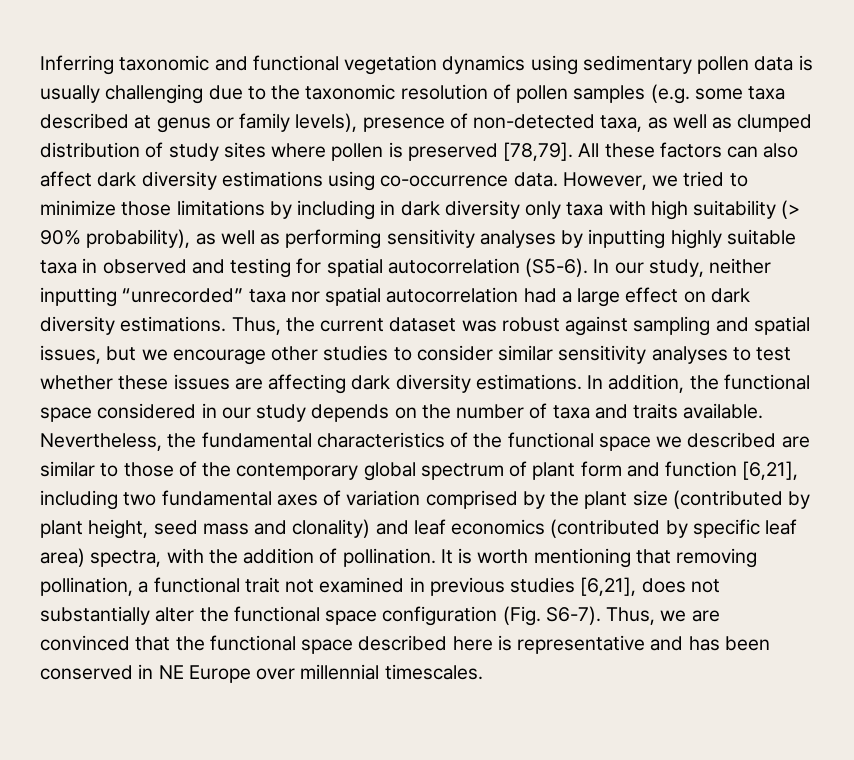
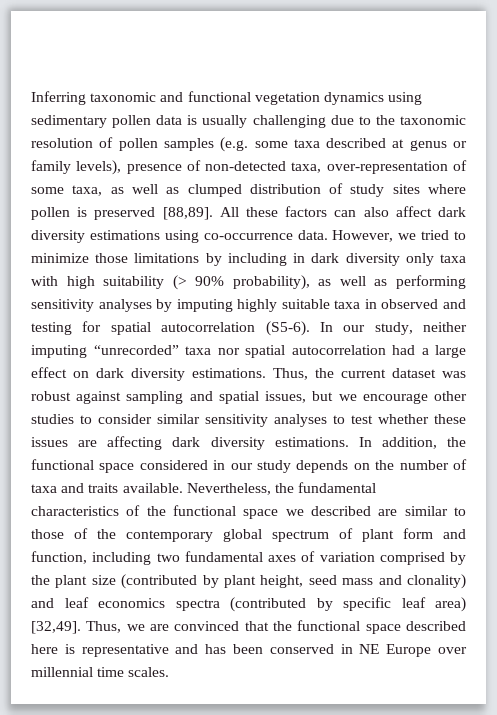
- Inferring taxonomic and functional vegetation dynamics using sedimentary pollen data is usually challenging due to the taxonomic resolution of pollen samples (e.g. some taxa described at genus or family levels), presence of non-detected taxa, as well as clumped distribution of study sites where pollen is preserved [78,79].
+ Inferring taxonomic and functional vegetation dynamics using sedimentary pollen data is usually challenging due to the taxonomic resolution of pollen samples (e.g. some taxa described at genus or family levels), presence of non-detected taxa, over-representation of some taxa, as well as clumped distribution of study sites where pollen is preserved [88,89].
- However, we tried to minimize those limitations by including in dark diversity only taxa with high suitability (> 90% probability), as well as performing sensitivity analyses by inputting highly suitable taxa in observed and testing for spatial autocorrelation (S5-6).
+ However, we tried to minimize those limitations by including in dark diversity only taxa with high suitability (> 90% probability), as well as performing sensitivity analyses by imputing highly suitable taxa in observed and testing for spatial autocorrelation (S5-6).
- In our study, neither inputting “unrecorded” taxa nor spatial autocorrelation had a large effect on dark diversity estimations.
+ In our study, neither imputing “unrecorded” taxa nor spatial autocorrelation had a large effect on dark diversity estimations.
- Nevertheless, the fundamental characteristics of the functional space we described are similar to those of the contemporary global spectrum of plant form and function [6,21], including two fundamental axes of variation comprised by the plant size (contributed by plant height, seed mass and clonality) and leaf economics (contributed by specific leaf area) spectra, with the addition of pollination. It is worth mentioning that removing pollination, a functional trait not examined in previous studies [6,21], does not substantially alter the functional space configuration (Fig. S6-7).
+ Nevertheless, the fundamental characteristics of the functional space we described are similar to those of the contemporary global spectrum of plant form and function, including two fundamental axes of variation comprised by the plant size (contributed by plant height, seed mass and clonality) and leaf economics spectra (contributed by specific leaf area) [32,49].
- Thus, we are convinced that the functional space described here is representative and has been conserved in NE Europe over millennial timescales.
+ Thus, we are convinced that the functional space described here is representative and has been conserved in NE Europe over millennial time scales.

